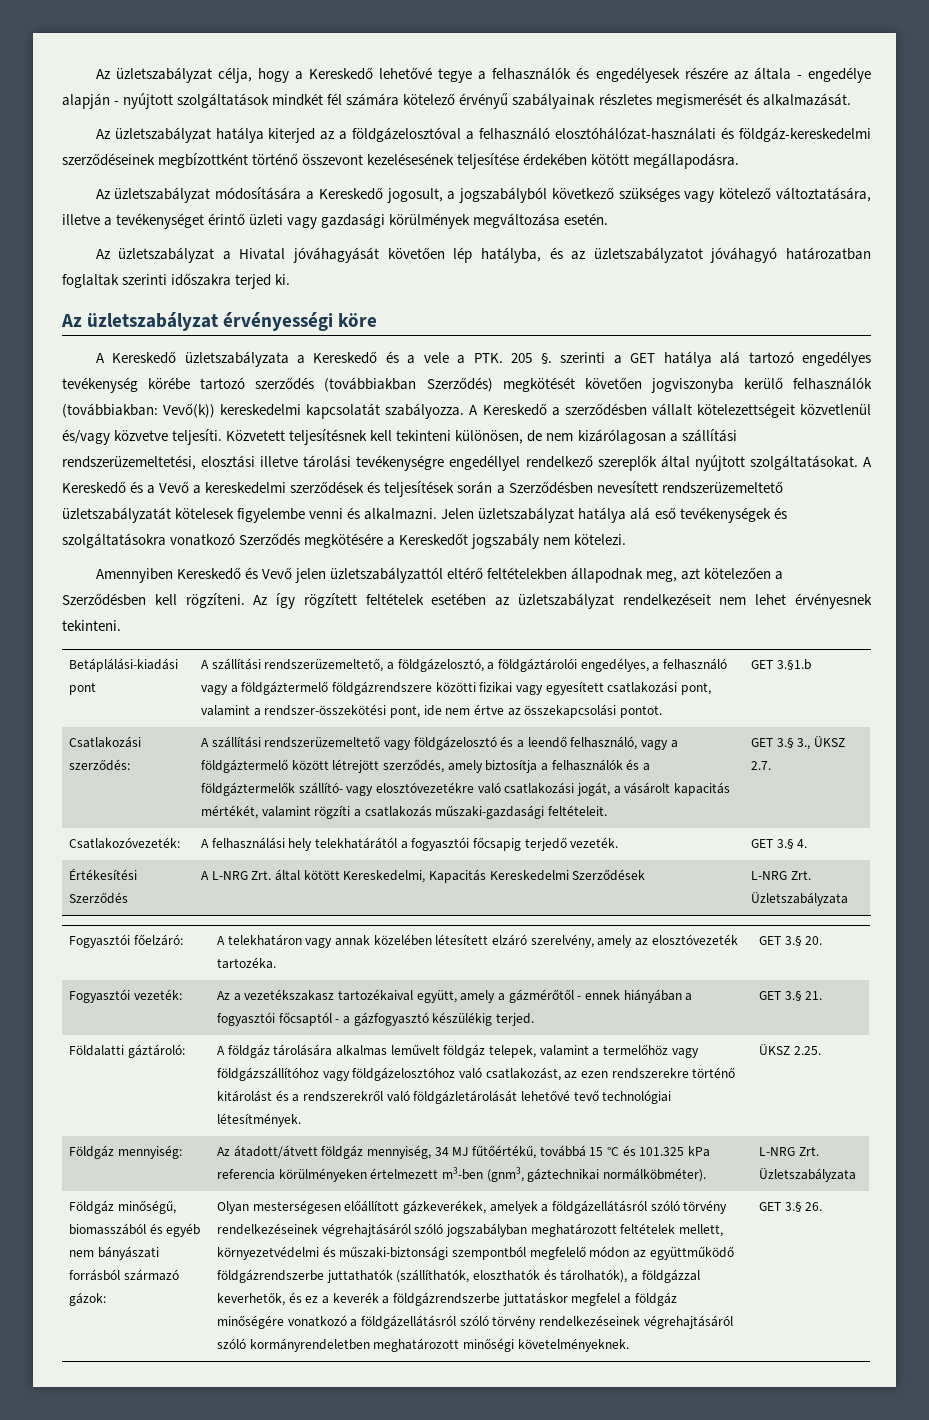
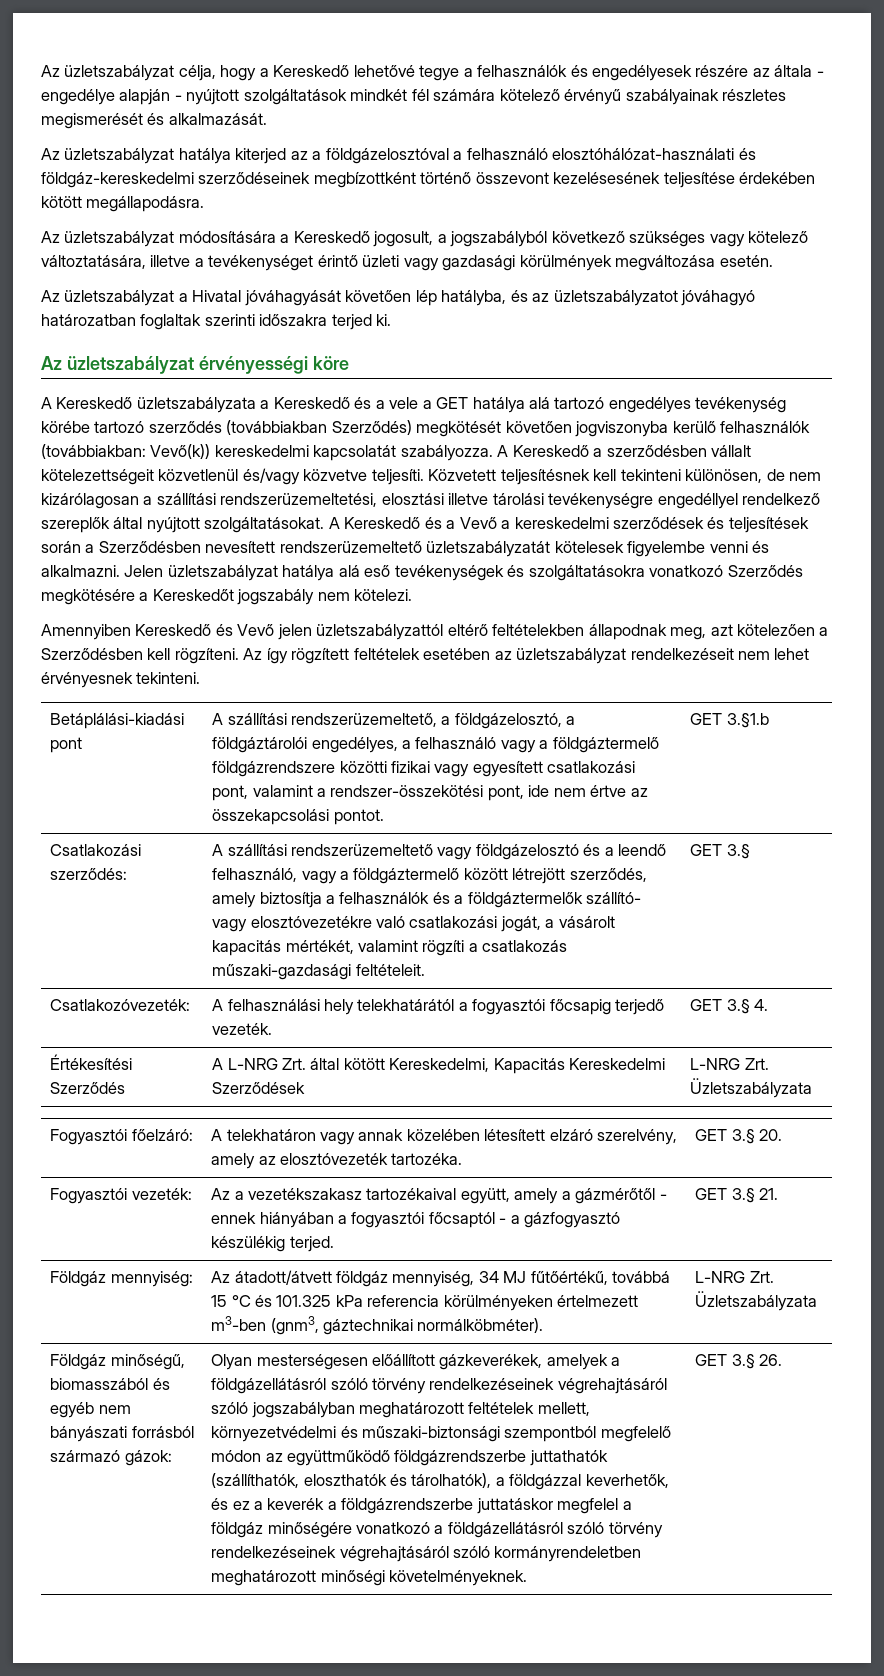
- A Kereskedő üzletszabályzata a Kereskedő és a vele a PTK. 205 §. szerinti a GET hatálya alá tartozó engedélyes tevékenység körébe tartozó szerződés (továbbiakban Szerződés) megkötését követően jogviszonyba kerülő felhasználók (továbbiakban: Vevő(k)) kereskedelmi kapcsolatát szabályozza.
+ A Kereskedő üzletszabályzata a Kereskedő és a vele a GET hatálya alá tartozó engedélyes tevékenység körébe tartozó szerződés (továbbiakban Szerződés) megkötését követően jogviszonyba kerülő felhasználók (továbbiakban: Vevő(k)) kereskedelmi kapcsolatát szabályozza.
- A szállítási rendszerüzemeltető vagy földgázelosztó és a leendő felhasználó, vagy a földgáztermelő között létrejött szerződés, amely biztosítja a felhasználók és a földgáztermelők szállító- vagy elosztóvezetékre való csatlakozási jogát, a vásárolt kapacitás mértékét, valamint rögzíti a csatlakozás műszaki-gazdasági feltételeit. | GET 3.§ 3., ÜKSZ 2.7.
+ A szállítási rendszerüzemeltető vagy földgázelosztó és a leendő felhasználó, vagy a földgáztermelő között létrejött szerződés, amely biztosítja a felhasználók és a földgáztermelők szállító- vagy elosztóvezetékre való csatlakozási jogát, a vásárolt kapacitás mértékét, valamint rögzíti a csatlakozás műszaki-gazdasági feltételeit. | GET 3.§
- Földalatti gáztároló: | A földgáz tárolására alkalmas leművelt földgáz telepek, valamint a termelőhöz vagy földgázszállítóhoz vagy földgázelosztóhoz való csatlakozást, az ezen rendszerekre történő kitárolást és a rendszerekről való földgázletárolását lehetővé tevő technológiai létesítmények. | ÜKSZ 2.25.

